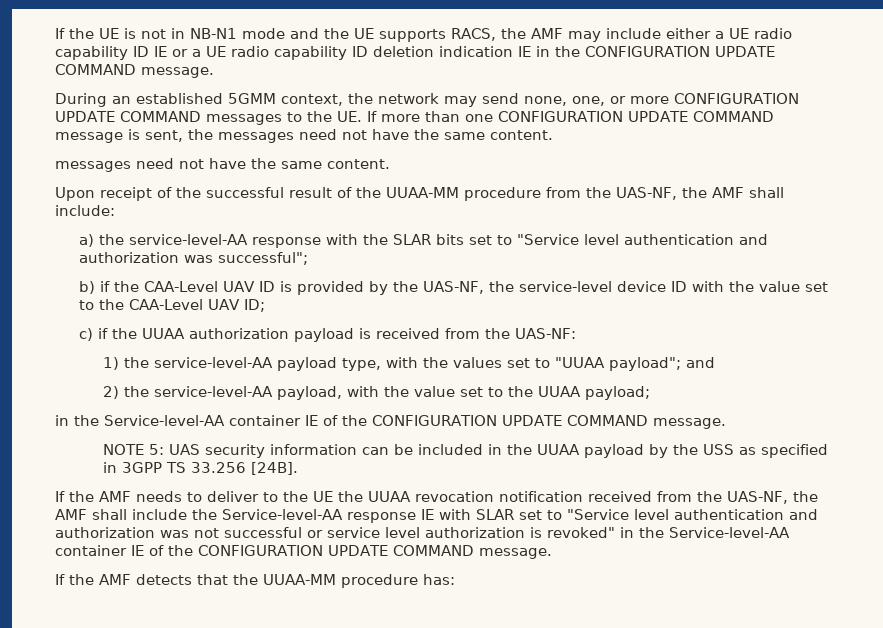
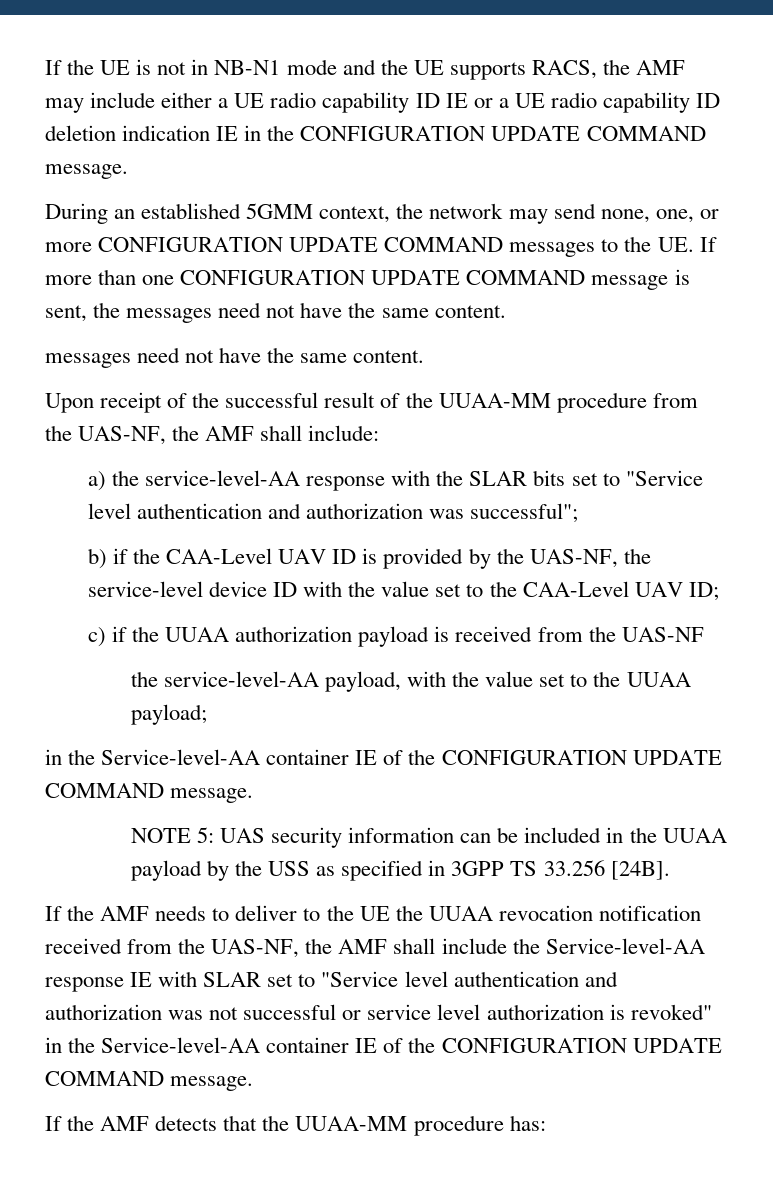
- c) if the UUAA authorization payload is received from the UAS-NF:
- 1) the service-level-AA payload type, with the values set to "UUAA payload"; and
- 2) the service-level-AA payload, with the value set to the UUAA payload;
+ c) if the UUAA authorization payload is received from the UAS-NF
+ the service-level-AA payload, with the value set to the UUAA payload;

